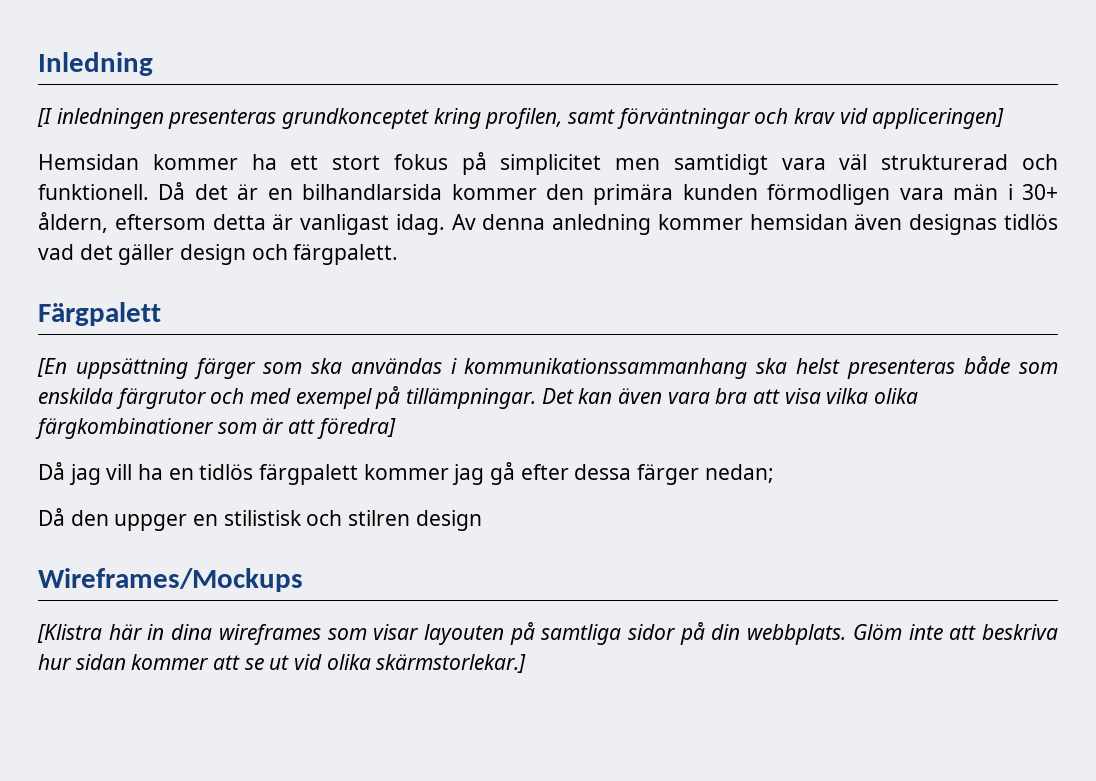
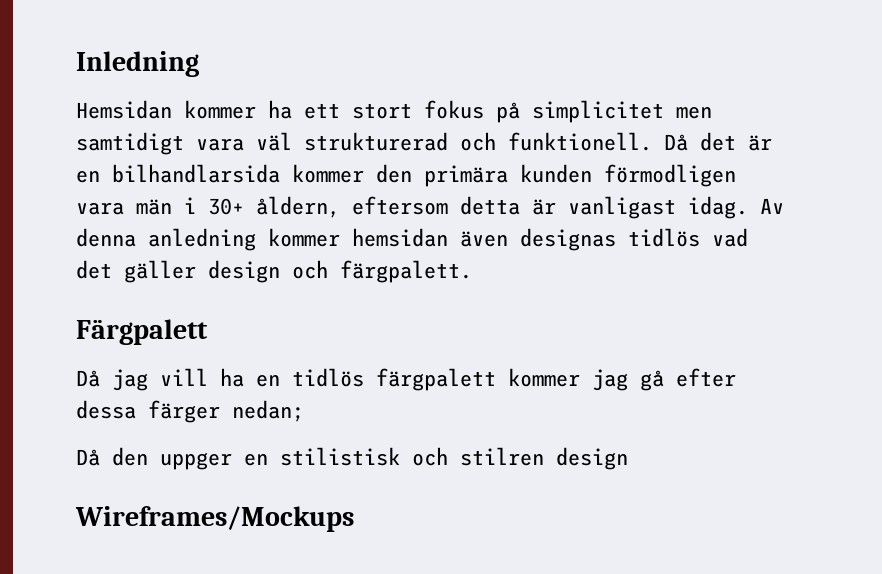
- [I inledningen presenteras grundkonceptet kring profilen, samt förväntningar och krav vid appliceringen]
- [En uppsättning färger som ska användas i kommunikationssammanhang ska helst presenteras både som enskilda färgrutor och med exempel på tillämpningar. Det kan även vara bra att visa vilka olika färgkombinationer som är att föredra]
- [Klistra här in dina wireframes som visar layouten på samtliga sidor på din webbplats. Glöm inte att beskriva hur sidan kommer att se ut vid olika skärmstorlekar.]

